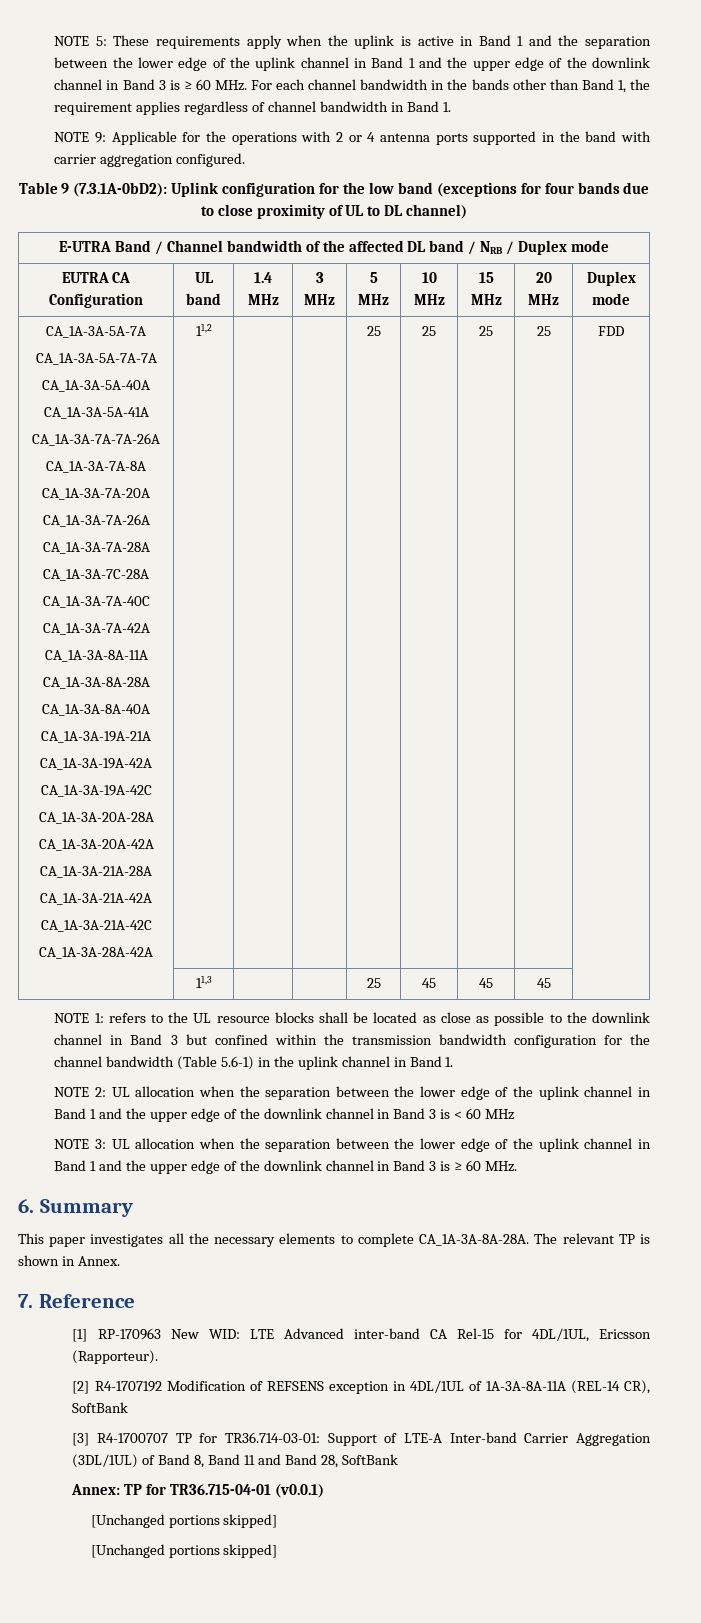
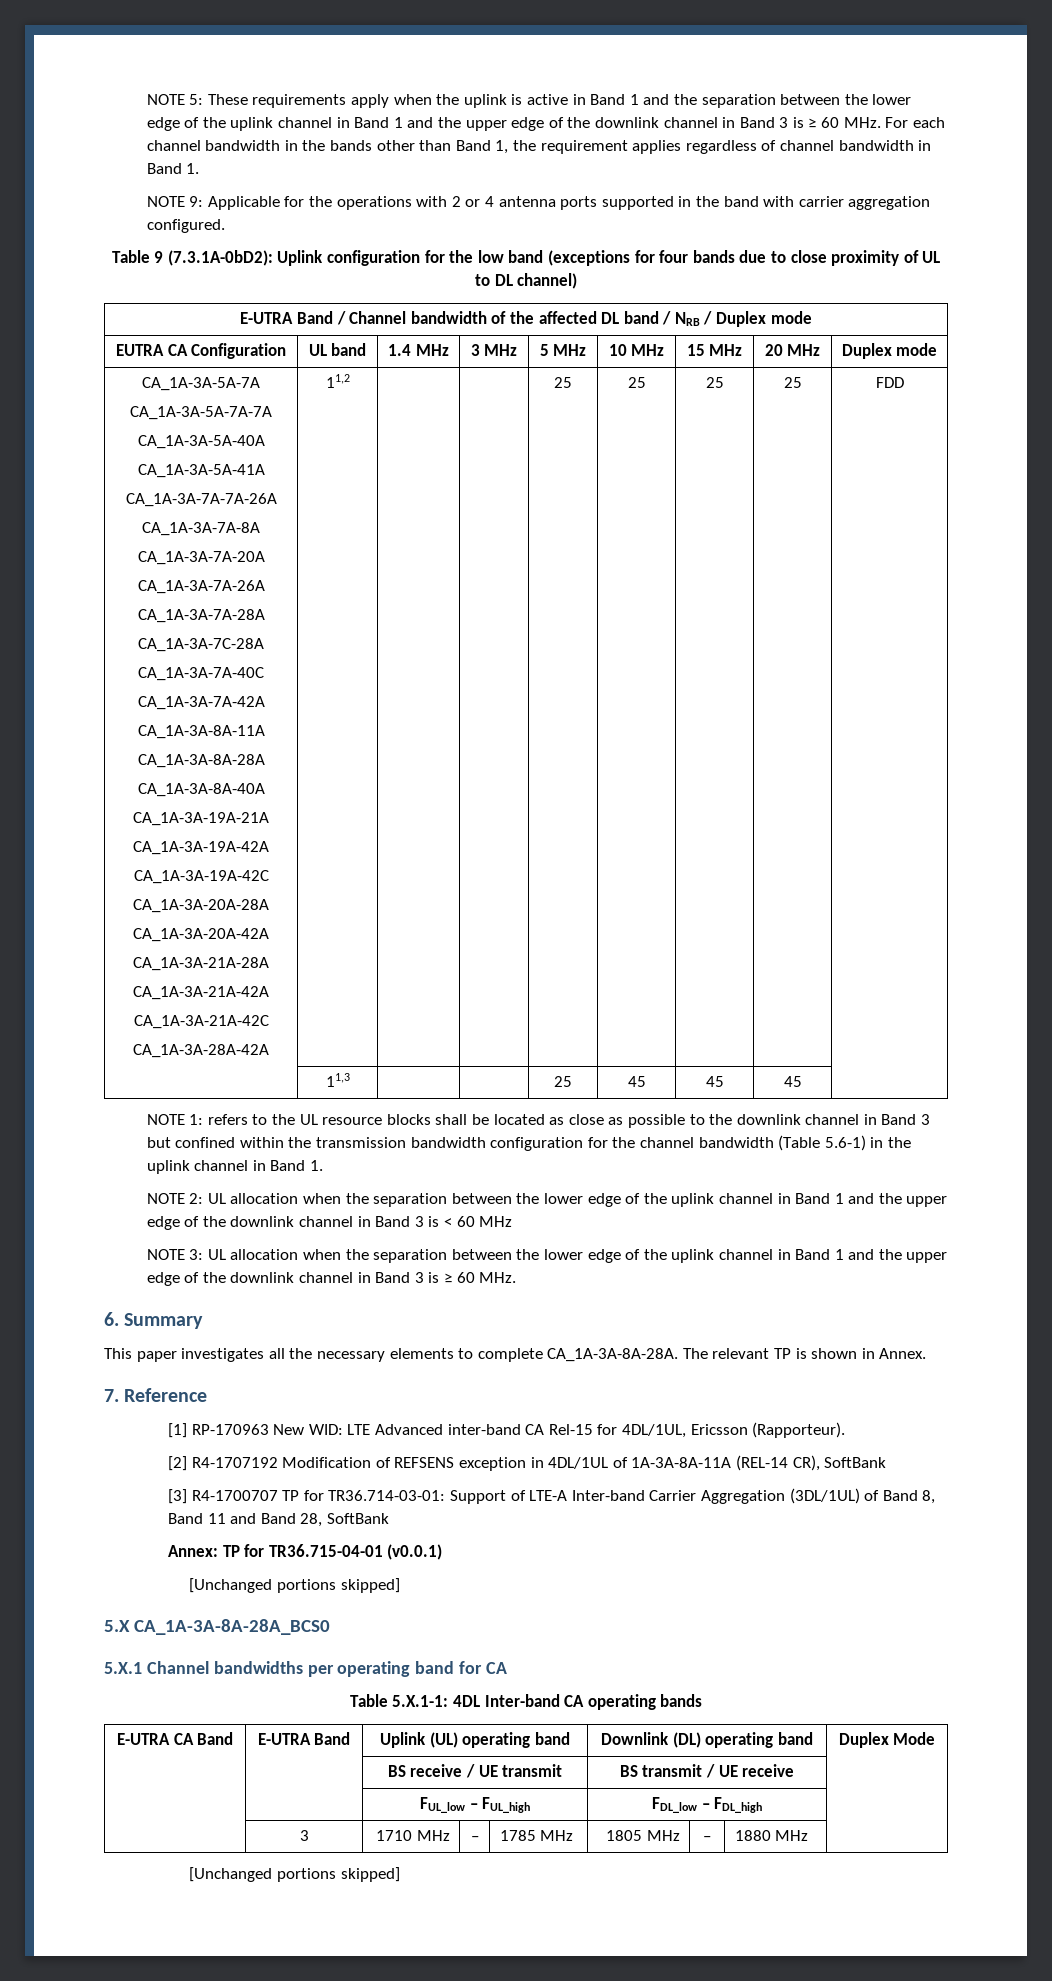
+ 5.X CA_1A-3A-8A-28A_BCS0
+ 5.X.1 Channel bandwidths per operating band for CA
+ Table 5.X.1-1: 4DL Inter-band CA operating bands
+ E-UTRA CA Band | E-UTRA Band | Uplink (UL) operating band | Downlink (DL) operating band | Duplex Mode
+ | | BS receive / UE transmit | BS transmit / UE receive |
+ | | FUL_low – FUL_high | FDL_low – FDL_high |
+ | 3 | 1710 MHz | – | 1785 MHz | 1805 MHz | – | 1880 MHz |

